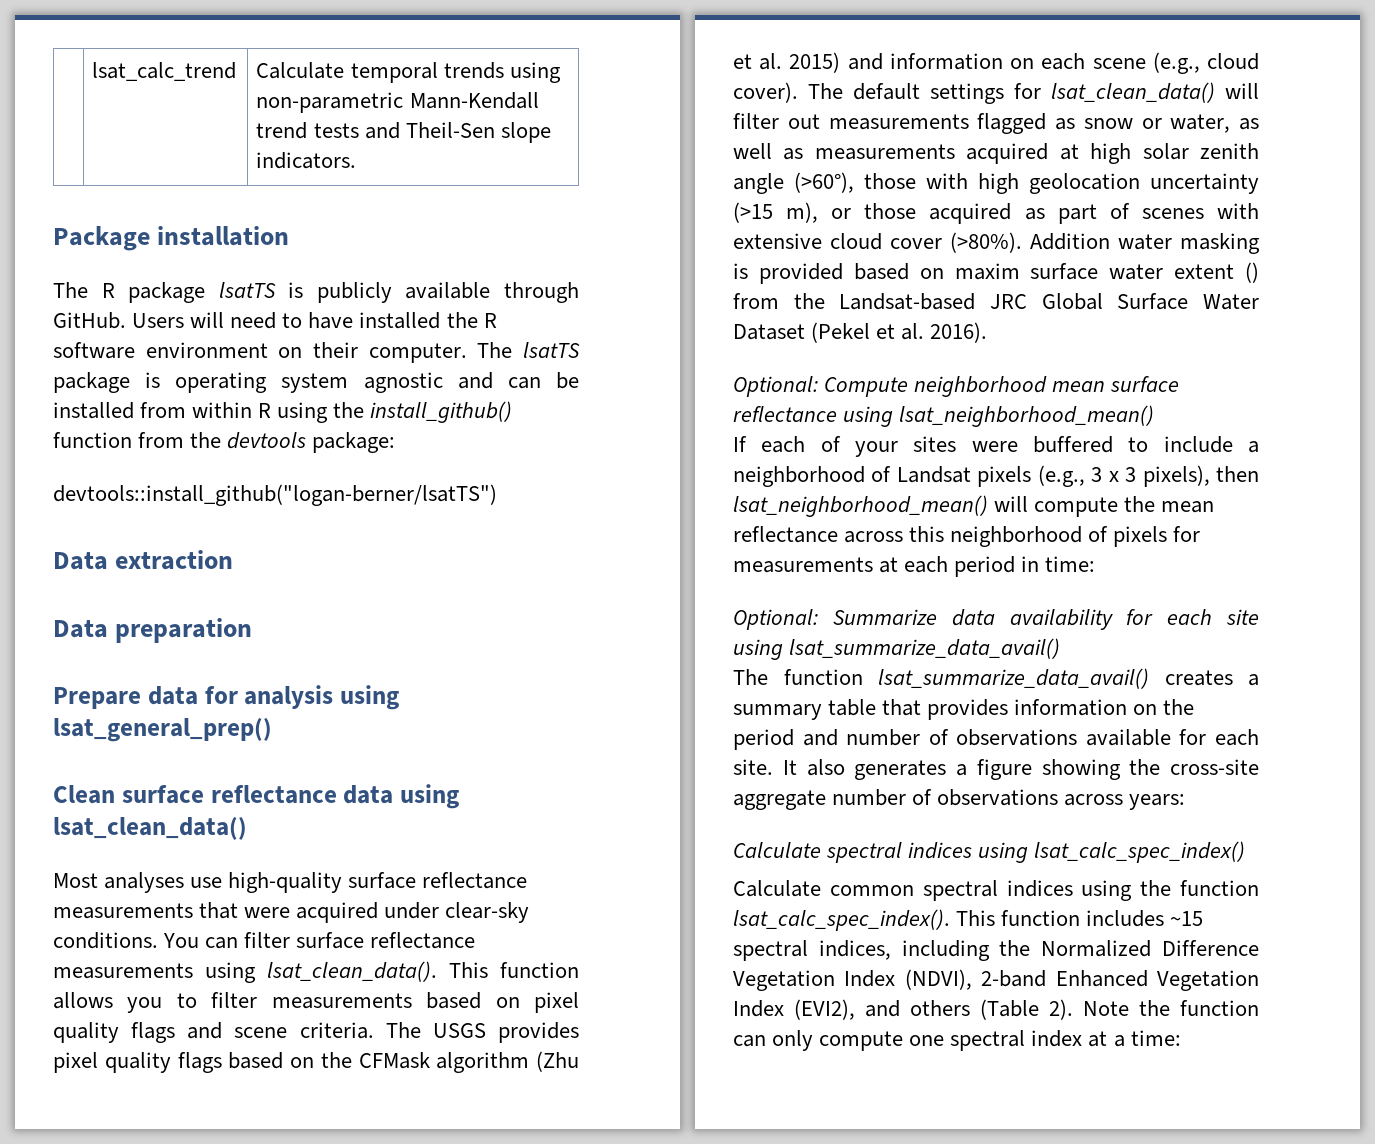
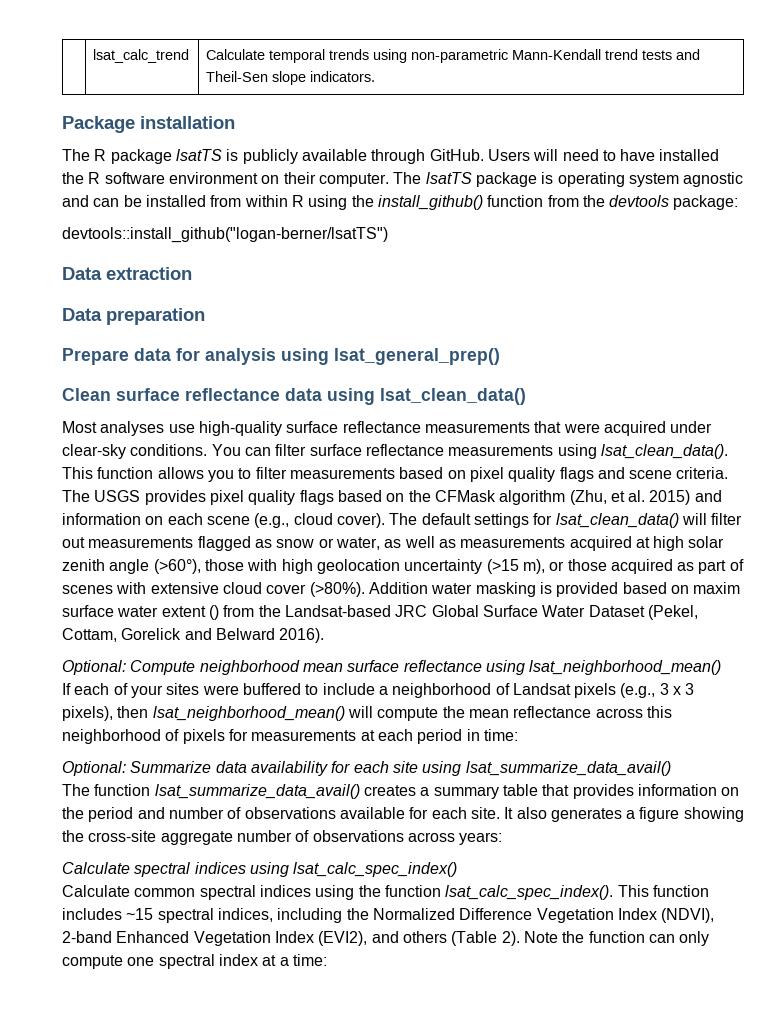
- The USGS provides pixel quality flags based on the CFMask algorithm (Zhu et al. 2015) and information on each scene (e.g., cloud cover).
+ The USGS provides pixel quality flags based on the CFMask algorithm (Zhu, et al. 2015) and information on each scene (e.g., cloud cover).
- Addition water masking is provided based on maxim surface water extent () from the Landsat-based JRC Global Surface Water Dataset (Pekel et al. 2016).
+ Addition water masking is provided based on maxim surface water extent () from the Landsat-based JRC Global Surface Water Dataset (Pekel, Cottam, Gorelick and Belward 2016).

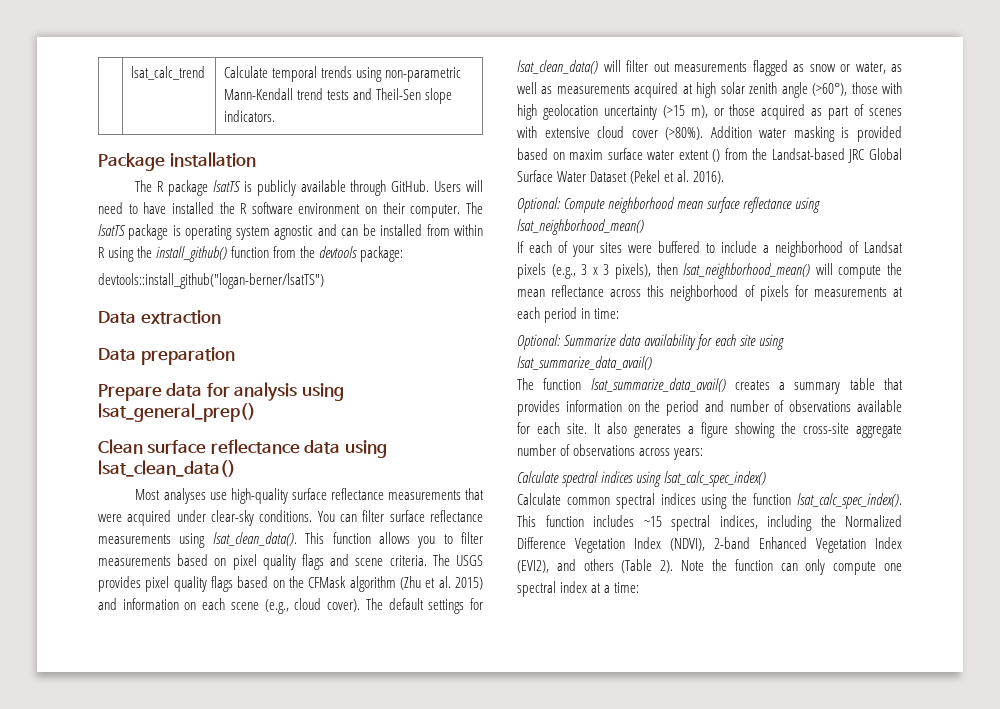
- The USGS provides pixel quality flags based on the CFMask algorithm (Zhu, et al. 2015) and information on each scene (e.g., cloud cover).
+ The USGS provides pixel quality flags based on the CFMask algorithm (Zhu et al. 2015) and information on each scene (e.g., cloud cover).
- Addition water masking is provided based on maxim surface water extent () from the Landsat-based JRC Global Surface Water Dataset (Pekel, Cottam, Gorelick and Belward 2016).
+ Addition water masking is provided based on maxim surface water extent () from the Landsat-based JRC Global Surface Water Dataset (Pekel et al. 2016).

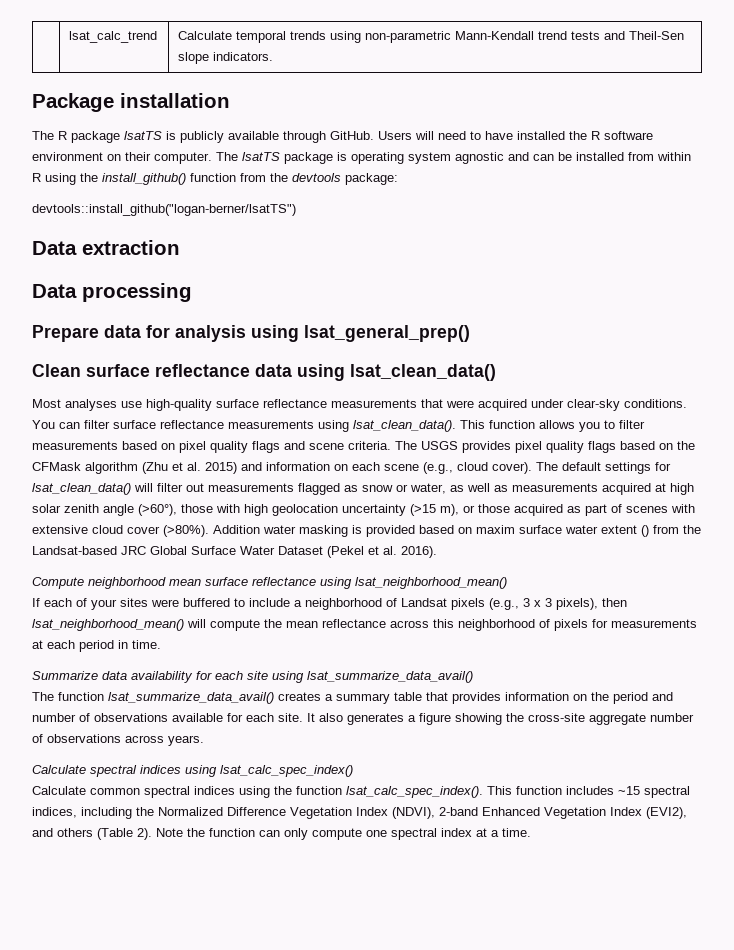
- Data preparation
+ Data processing
- Optional: Compute neighborhood mean surface reflectance using lsat_neighborhood_mean()
+ Compute neighborhood mean surface reflectance using lsat_neighborhood_mean()
- If each of your sites were buffered to include a neighborhood of Landsat pixels (e.g., 3 x 3 pixels), then lsat_neighborhood_mean() will compute the mean reflectance across this neighborhood of pixels for measurements at each period in time:
- Optional: Summarize data availability for each site using lsat_summarize_data_avail()
+ If each of your sites were buffered to include a neighborhood of Landsat pixels (e.g., 3 x 3 pixels), then lsat_neighborhood_mean() will compute the mean reflectance across this neighborhood of pixels for measurements at each period in time.
+ Summarize data availability for each site using lsat_summarize_data_avail()
- It also generates a figure showing the cross-site aggregate number of observations across years:
+ It also generates a figure showing the cross-site aggregate number of observations across years.
- Note the function can only compute one spectral index at a time:
+ Note the function can only compute one spectral index at a time.

